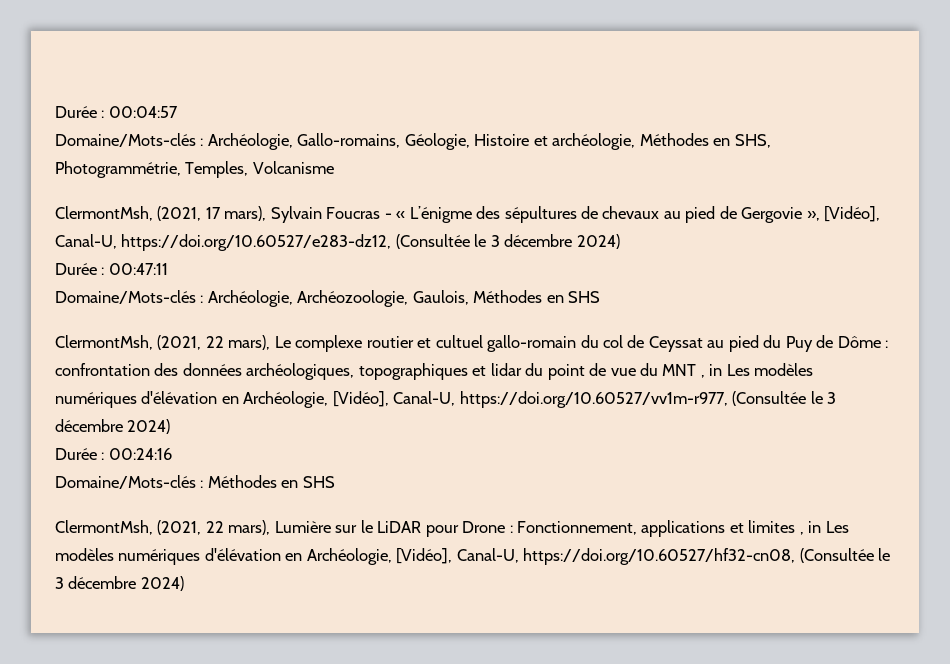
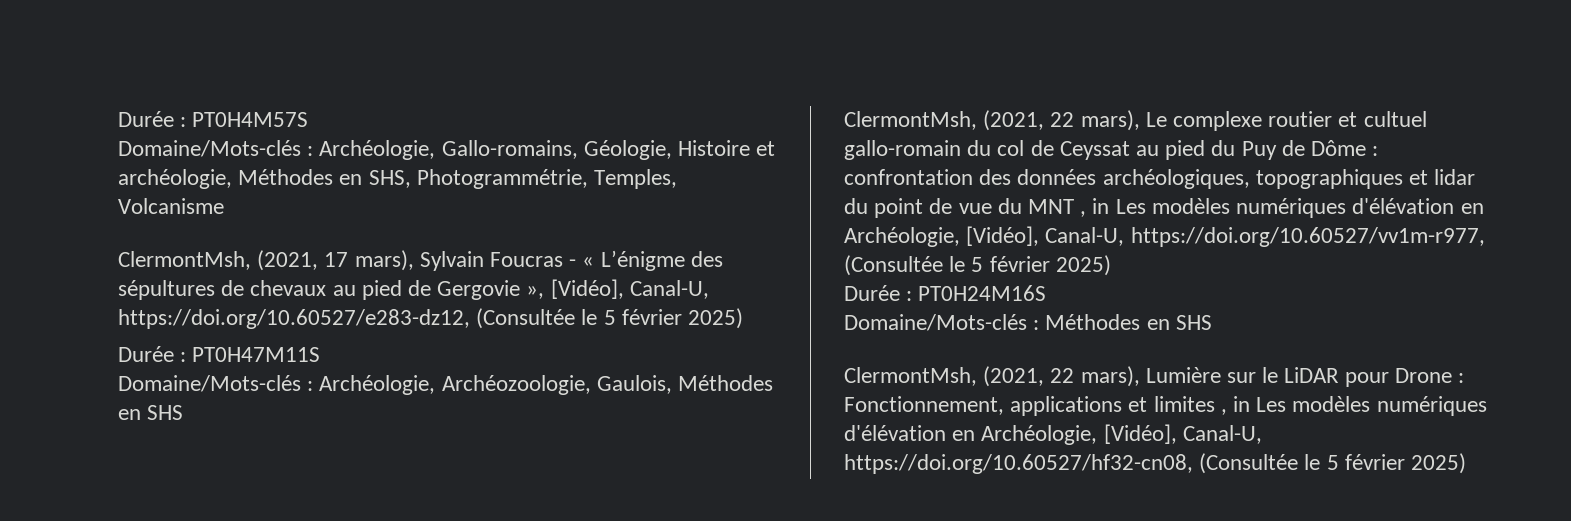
- Durée : 00:04:57
+ Durée : PT0H4M57S
- ClermontMsh, (2021, 17 mars), Sylvain Foucras - « L’énigme des sépultures de chevaux au pied de Gergovie », [Vidéo], Canal-U, https://doi.org/10.60527/e283-dz12, (Consultée le 3 décembre 2024)
- Durée : 00:47:11
+ ClermontMsh, (2021, 17 mars), Sylvain Foucras - « L’énigme des sépultures de chevaux au pied de Gergovie », [Vidéo], Canal-U, https://doi.org/10.60527/e283-dz12, (Consultée le 5 février 2025)
+ Durée : PT0H47M11S
- ClermontMsh, (2021, 22 mars), Le complexe routier et cultuel gallo-romain du col de Ceyssat au pied du Puy de Dôme : confrontation des données archéologiques, topographiques et lidar du point de vue du MNT , in Les modèles numériques d'élévation en Archéologie, [Vidéo], Canal-U, https://doi.org/10.60527/vv1m-r977, (Consultée le 3 décembre 2024)
- Durée : 00:24:16
+ ClermontMsh, (2021, 22 mars), Le complexe routier et cultuel gallo-romain du col de Ceyssat au pied du Puy de Dôme : confrontation des données archéologiques, topographiques et lidar du point de vue du MNT , in Les modèles numériques d'élévation en Archéologie, [Vidéo], Canal-U, https://doi.org/10.60527/vv1m-r977, (Consultée le 5 février 2025)
+ Durée : PT0H24M16S
- ClermontMsh, (2021, 22 mars), Lumière sur le LiDAR pour Drone : Fonctionnement, applications et limites , in Les modèles numériques d'élévation en Archéologie, [Vidéo], Canal-U, https://doi.org/10.60527/hf32-cn08, (Consultée le 3 décembre 2024)
+ ClermontMsh, (2021, 22 mars), Lumière sur le LiDAR pour Drone : Fonctionnement, applications et limites , in Les modèles numériques d'élévation en Archéologie, [Vidéo], Canal-U, https://doi.org/10.60527/hf32-cn08, (Consultée le 5 février 2025)

